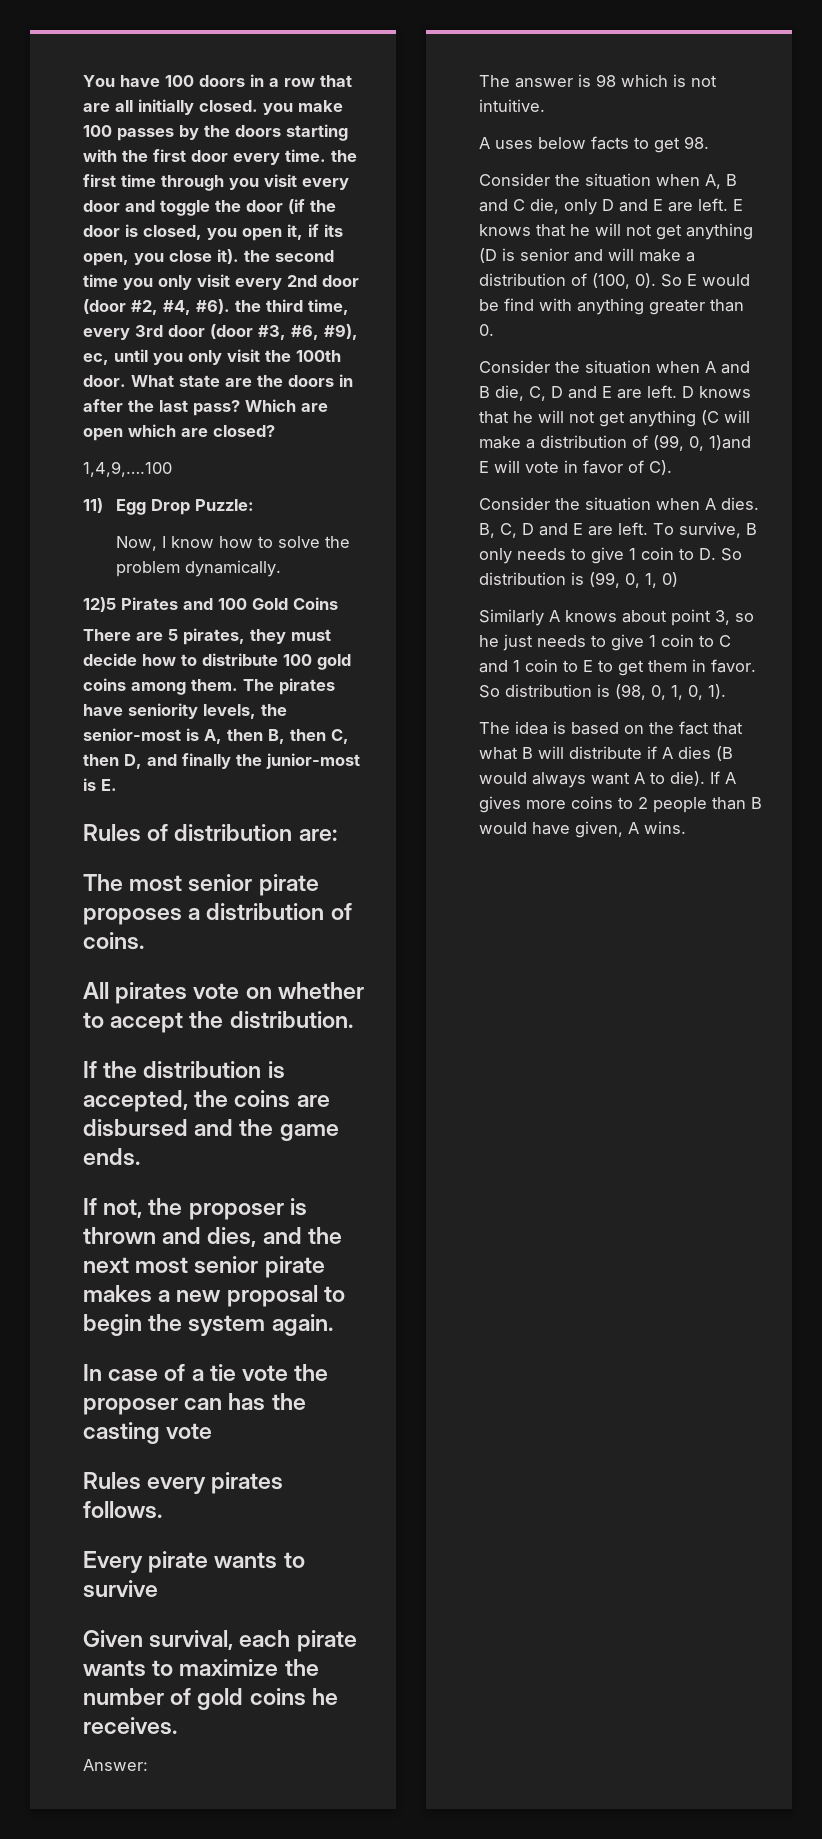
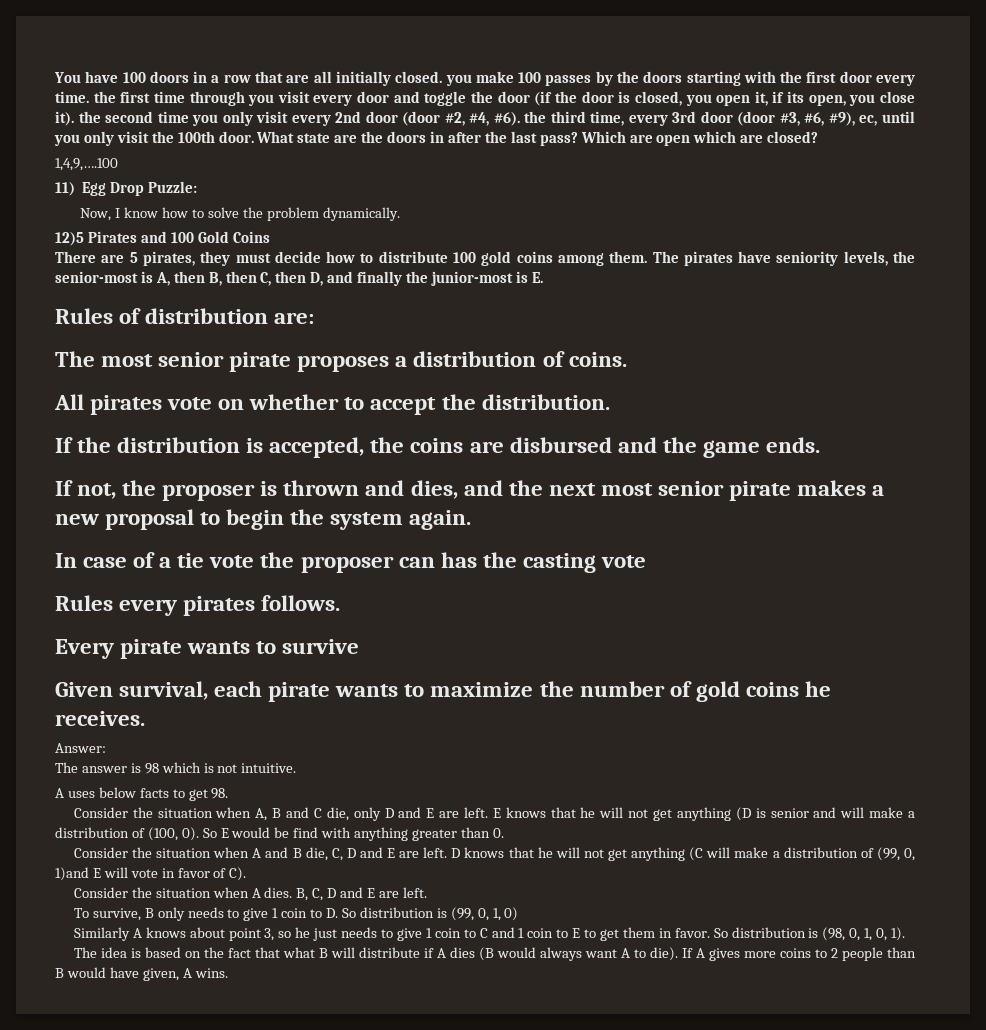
- B, C, D and E are left. To survive, B only needs to give 1 coin to D. So distribution is (99, 0, 1, 0)
+ B, C, D and E are left.
+ To survive, B only needs to give 1 coin to D. So distribution is (99, 0, 1, 0)

